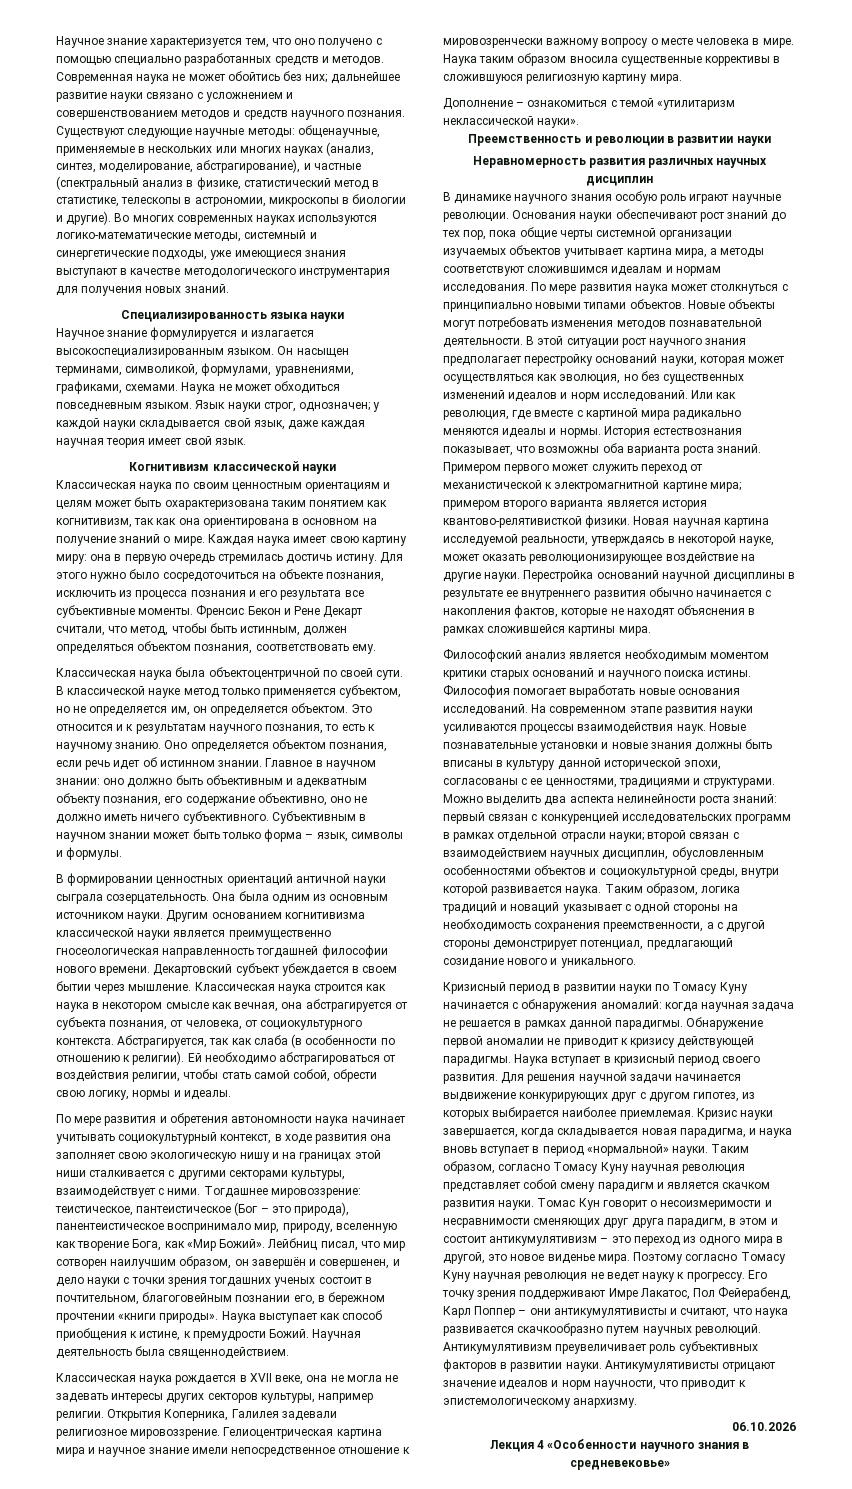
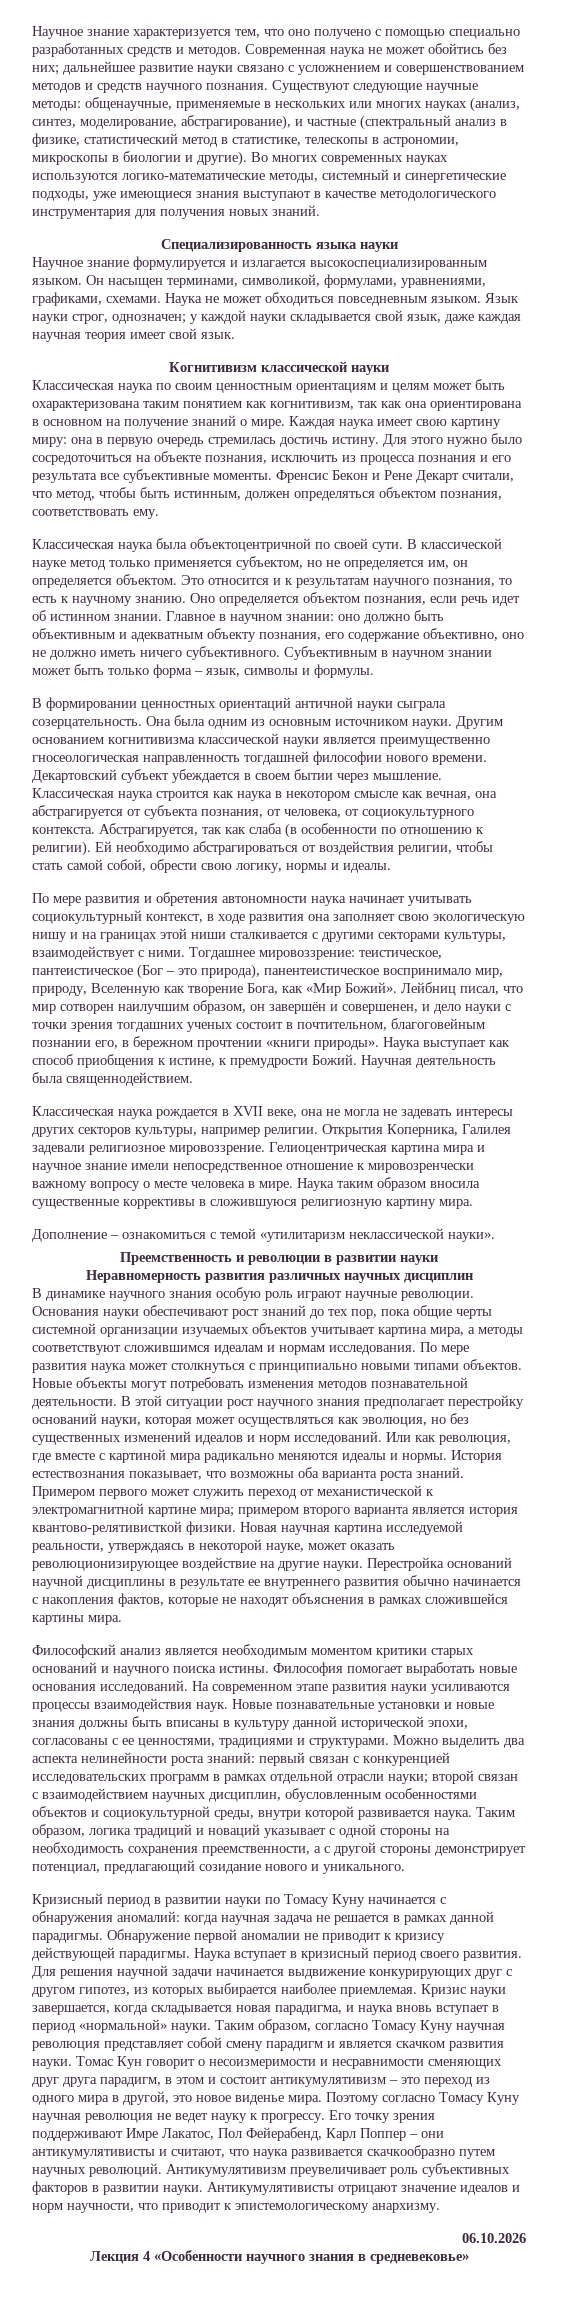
- Тогдашнее мировоззрение: теистическое, пантеистическое (Бог – это природа), панентеистическое воспринимало мир, природу, вселенную как творение Бога, как «Мир Божий».
+ Тогдашнее мировоззрение: теистическое, пантеистическое (Бог – это природа), панентеистическое воспринимало мир, природу, Вселенную как творение Бога, как «Мир Божий».

